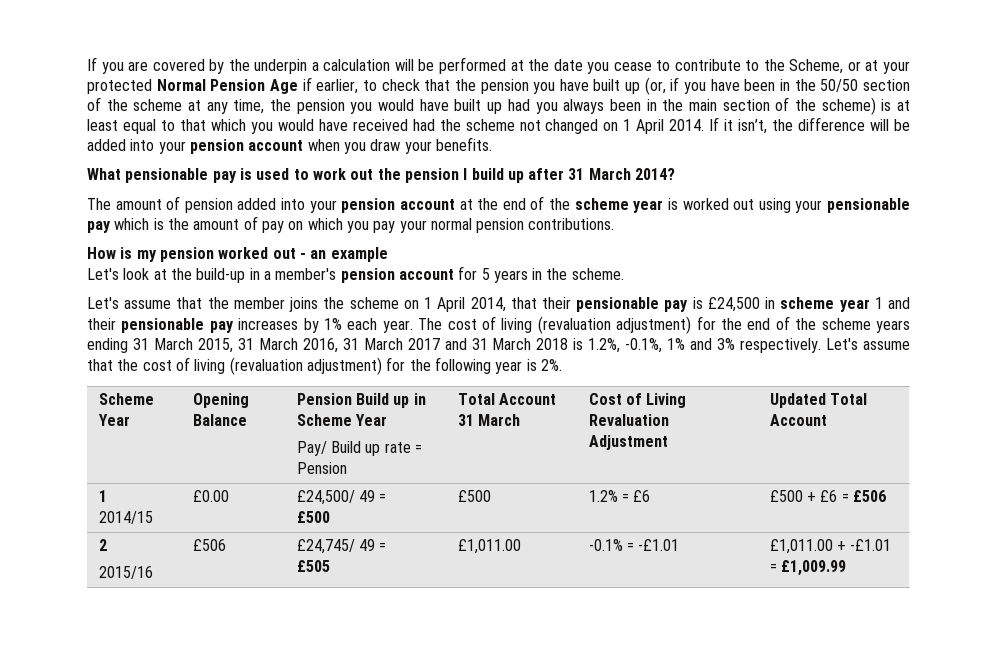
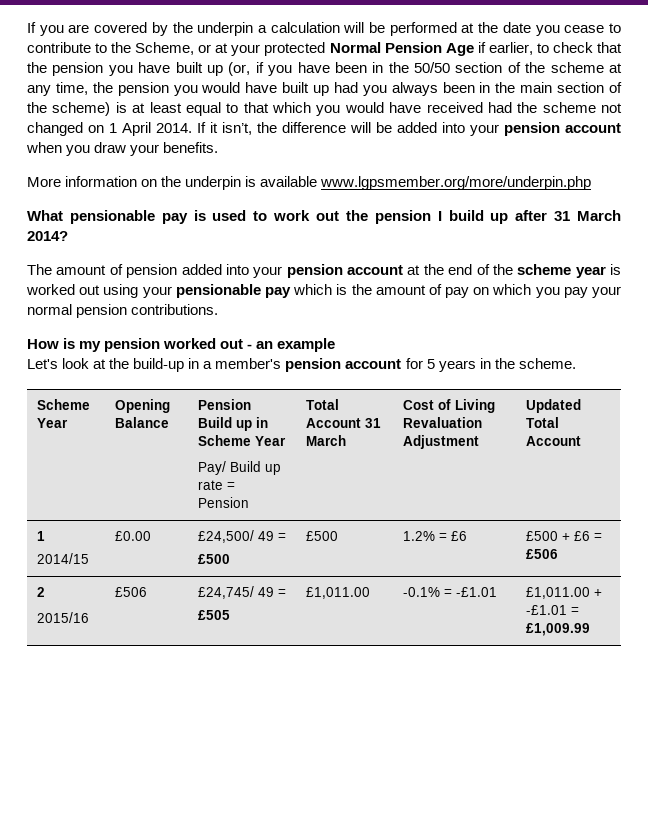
+ More information on the underpin is available www.lgpsmember.org/more/underpin.php
- Let's assume that the member joins the scheme on 1 April 2014, that their pensionable pay is £24,500 in scheme year 1 and their pensionable pay increases by 1% each year. The cost of living (revaluation adjustment) for the end of the scheme years ending 31 March 2015, 31 March 2016, 31 March 2017 and 31 March 2018 is 1.2%, -0.1%, 1% and 3% respectively. Let's assume that the cost of living (revaluation adjustment) for the following year is 2%.

